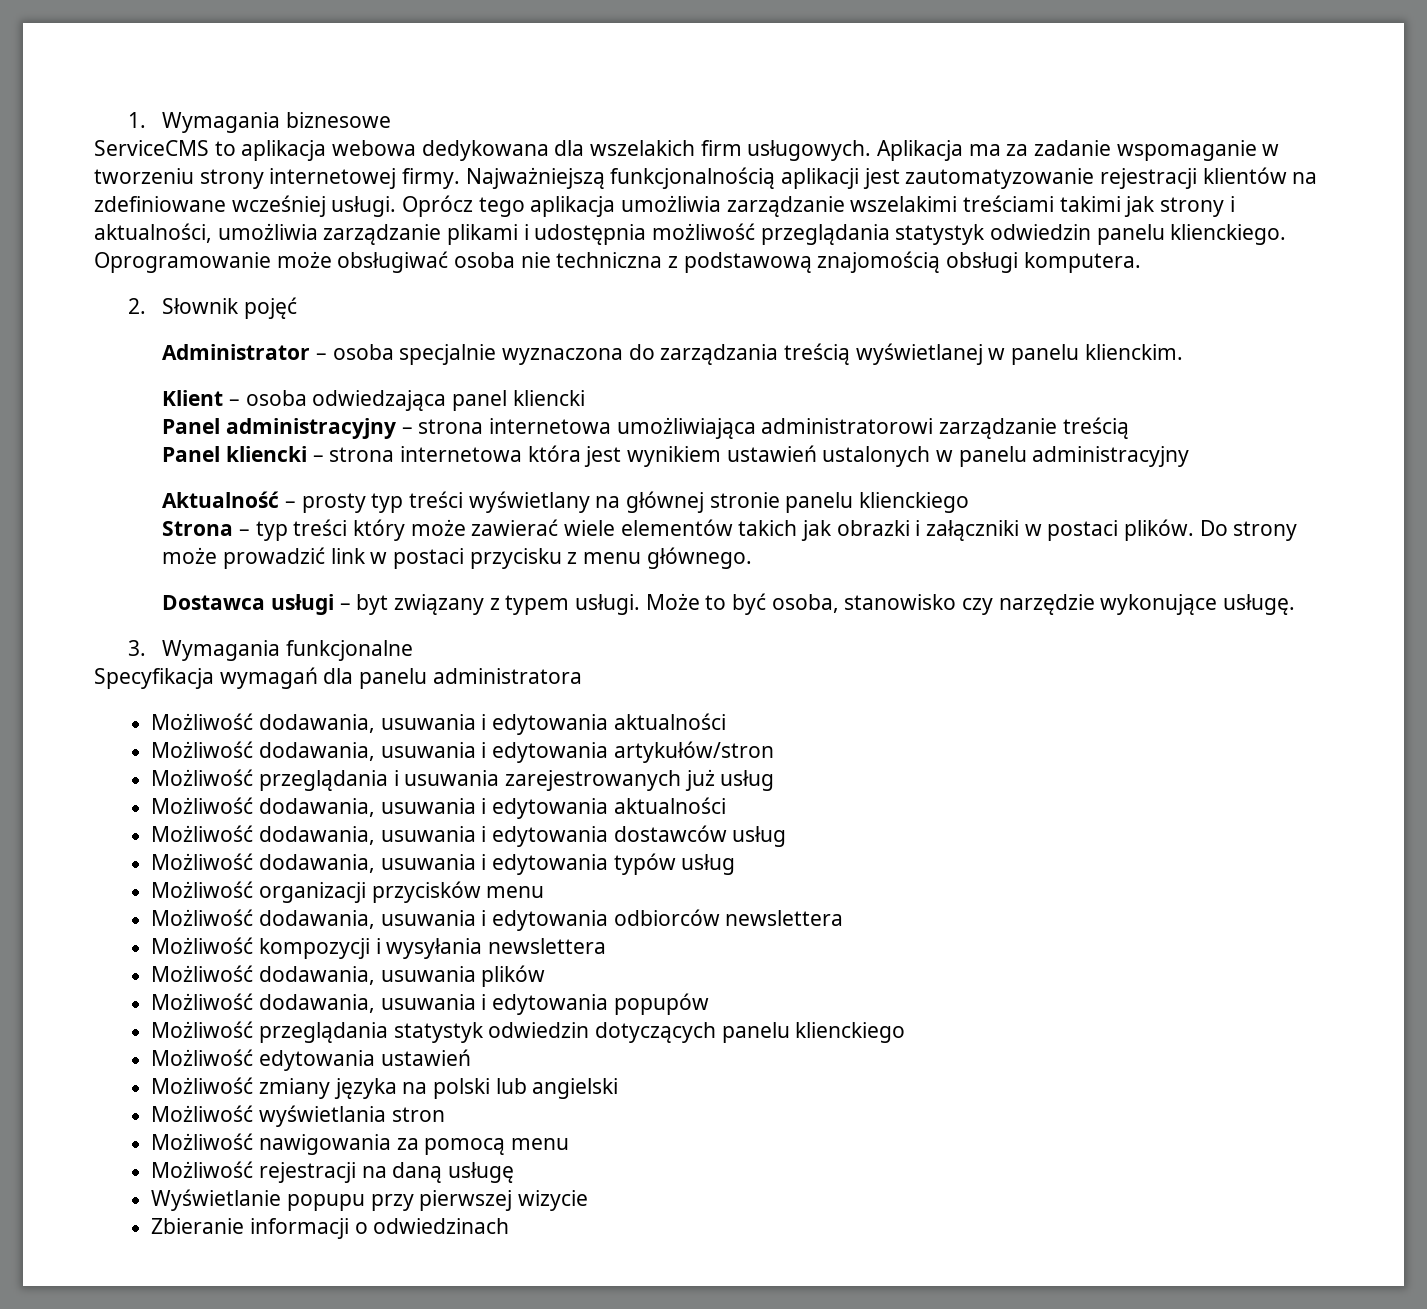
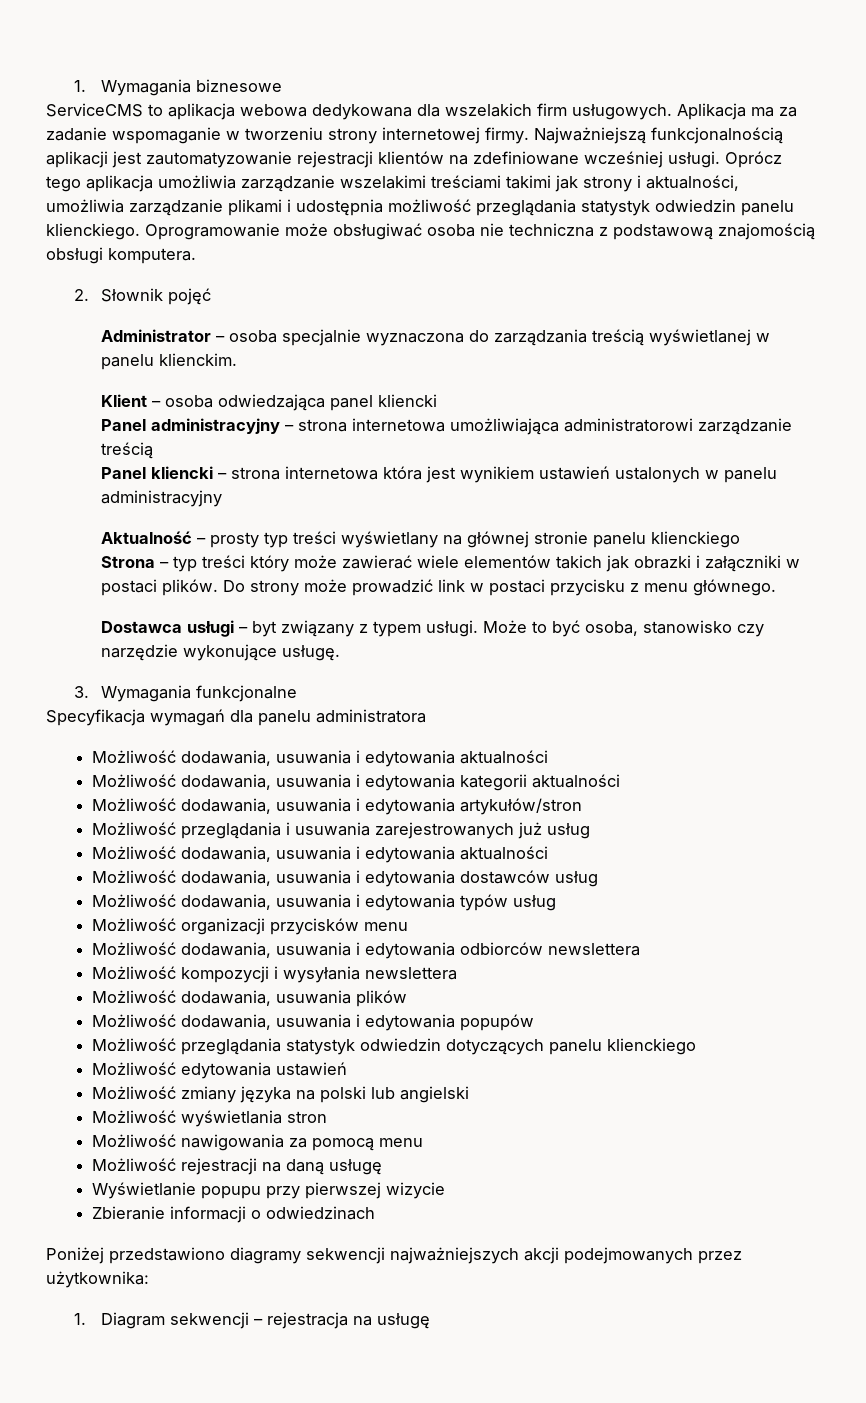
+ Możliwość dodawania, usuwania i edytowania kategorii aktualności
+ Poniżej przedstawiono diagramy sekwencji najważniejszych akcji podejmowanych przez użytkownika:
+ 1. Diagram sekwencji – rejestracja na usługę

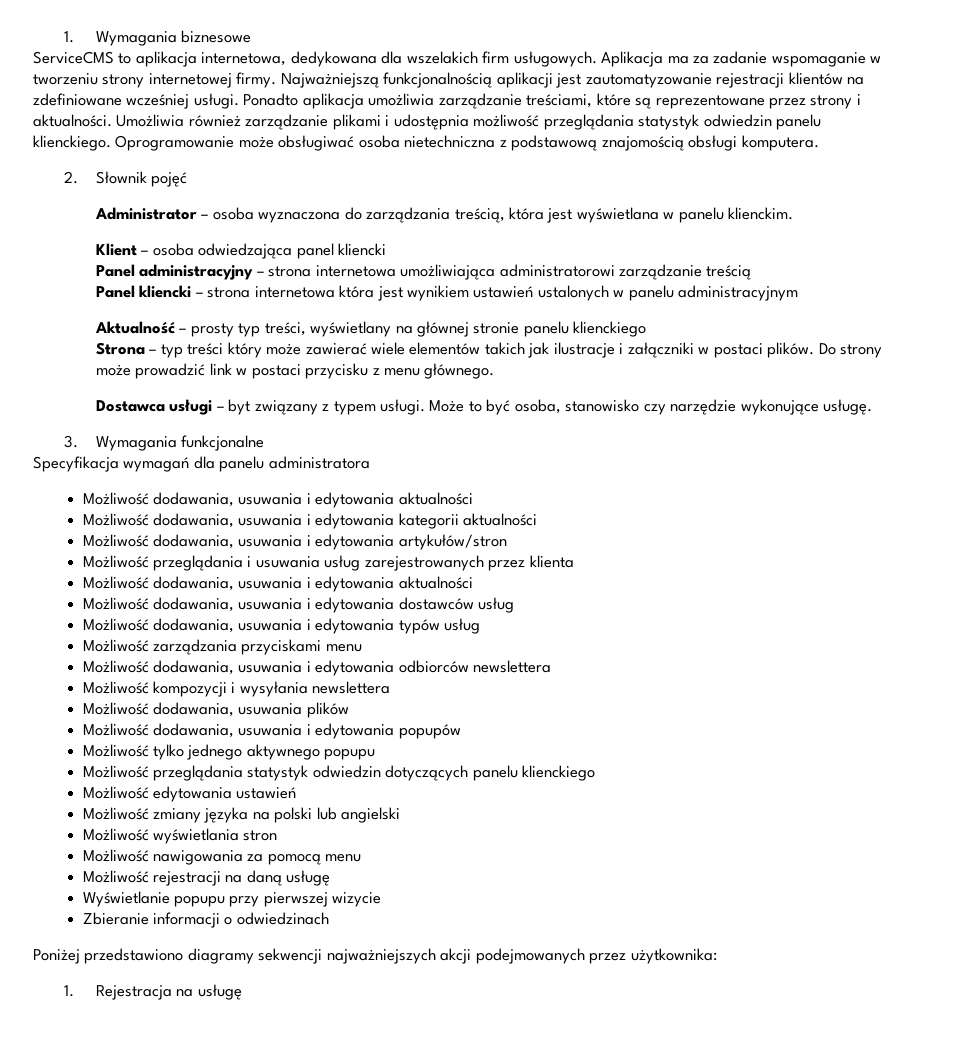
- ServiceCMS to aplikacja webowa dedykowana dla wszelakich firm usługowych.
+ ServiceCMS to aplikacja internetowa, dedykowana dla wszelakich firm usługowych.
- Oprócz tego aplikacja umożliwia zarządzanie wszelakimi treściami takimi jak strony i aktualności, umożliwia zarządzanie plikami i udostępnia możliwość przeglądania statystyk odwiedzin panelu klienckiego.
+ Ponadto aplikacja umożliwia zarządzanie treściami, które są reprezentowane przez strony i aktualności. Umożliwia również zarządzanie plikami i udostępnia możliwość przeglądania statystyk odwiedzin panelu klienckiego.
- Oprogramowanie może obsługiwać osoba nie techniczna z podstawową znajomością obsługi komputera.
+ Oprogramowanie może obsługiwać osoba nietechniczna z podstawową znajomością obsługi komputera.
- Administrator – osoba specjalnie wyznaczona do zarządzania treścią wyświetlanej w panelu klienckim.
+ Administrator – osoba wyznaczona do zarządzania treścią, która jest wyświetlana w panelu klienckim.
- Panel kliencki – strona internetowa która jest wynikiem ustawień ustalonych w panelu administracyjny
+ Panel kliencki – strona internetowa która jest wynikiem ustawień ustalonych w panelu administracyjnym
- Aktualność – prosty typ treści wyświetlany na głównej stronie panelu klienckiego
+ Aktualność – prosty typ treści, wyświetlany na głównej stronie panelu klienckiego
- Strona – typ treści który może zawierać wiele elementów takich jak obrazki i załączniki w postaci plików.
+ Strona – typ treści który może zawierać wiele elementów takich jak ilustracje i załączniki w postaci plików.
- Możliwość przeglądania i usuwania zarejestrowanych już usług
+ Możliwość przeglądania i usuwania usług zarejestrowanych przez klienta
- Możliwość organizacji przycisków menu
+ Możliwość zarządzania przyciskami menu
+ Możliwość tylko jednego aktywnego popupu
- 1. Diagram sekwencji – rejestracja na usługę
+ 1. Rejestracja na usługę

